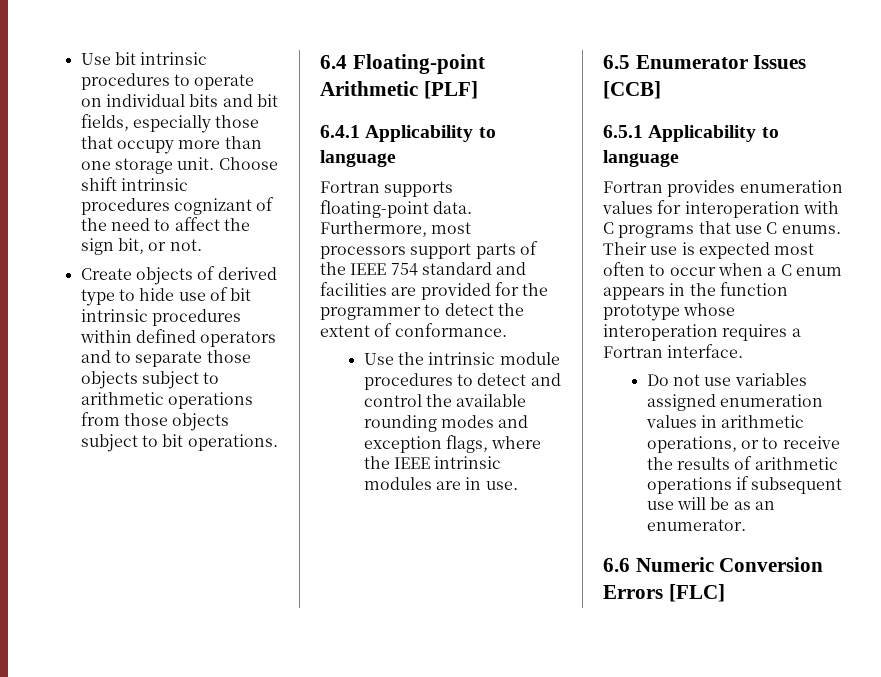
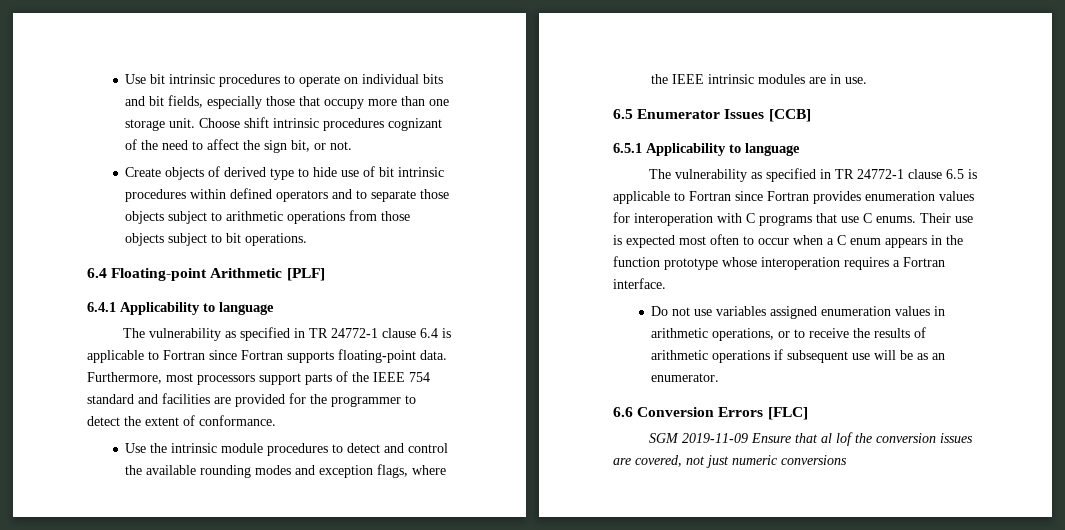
- Fortran supports floating-point data.
+ The vulnerability as specified in TR 24772-1 clause 6.4 is applicable to Fortran since Fortran supports floating-point data.
- Fortran provides enumeration values for interoperation with C programs that use C enums.
+ The vulnerability as specified in TR 24772-1 clause 6.5 is applicable to Fortran since Fortran provides enumeration values for interoperation with C programs that use C enums.
- 6.6 Numeric Conversion Errors [FLC]
+ 6.6 Conversion Errors [FLC]
+ SGM 2019-11-09 Ensure that al lof the conversion issues are covered, not just numeric conversions

